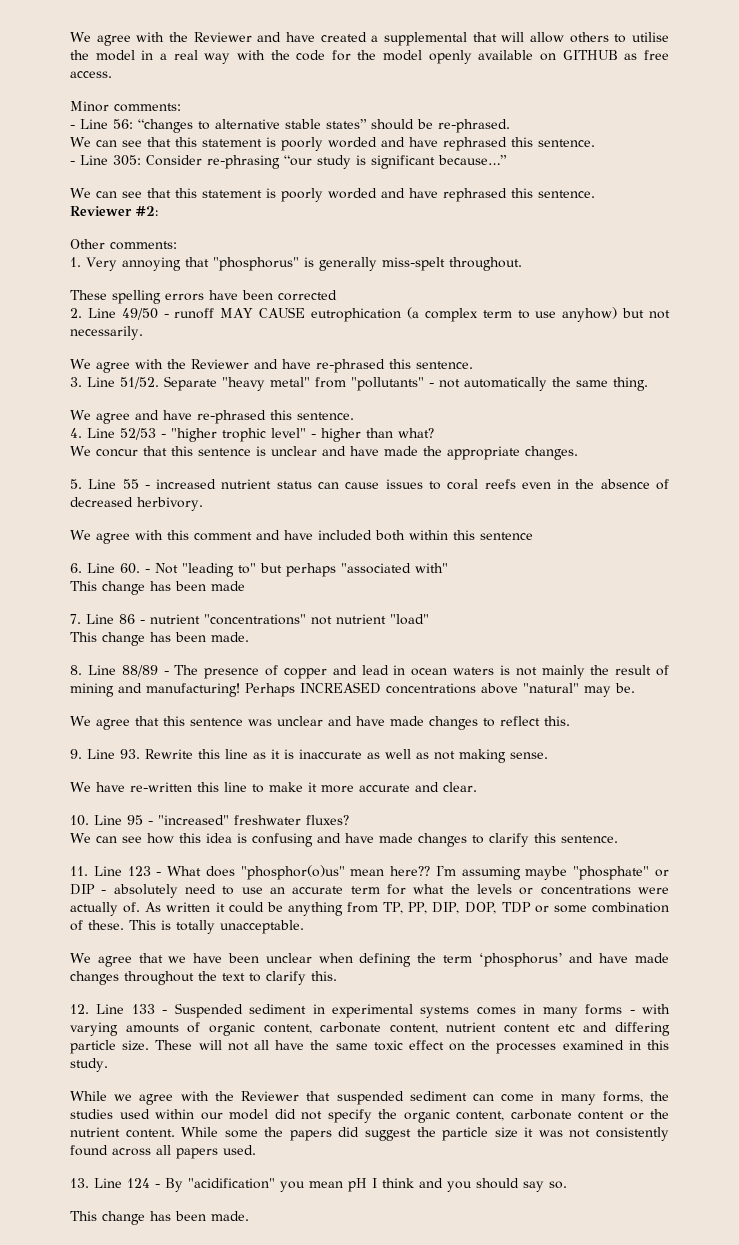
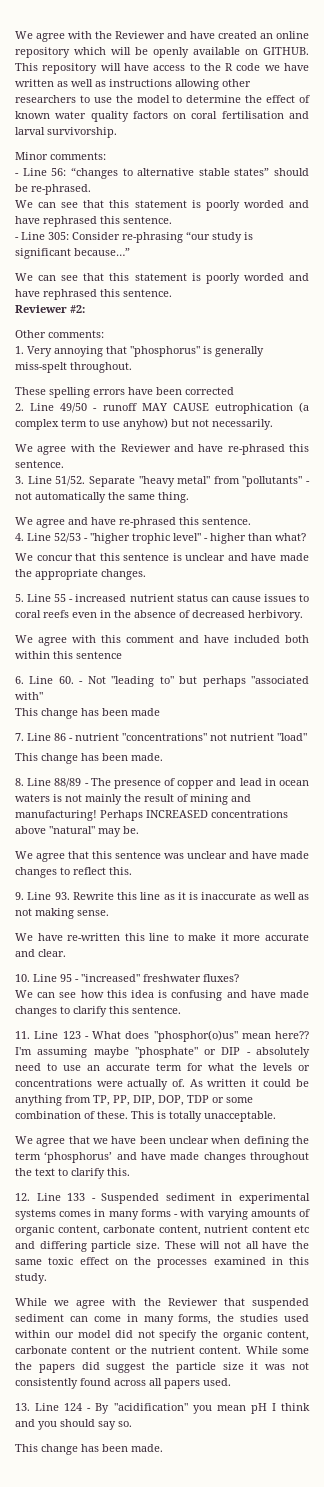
- We agree with the Reviewer and have created a supplemental that will allow others to utilise the model in a real way with the code for the model openly available on GITHUB as free access.
+ We agree with the Reviewer and have created an online repository which will be openly available on GITHUB. This repository will have access to the R code we have written as well as instructions allowing other researchers to use the model to determine the effect of known water quality factors on coral fertilisation and larval survivorship.

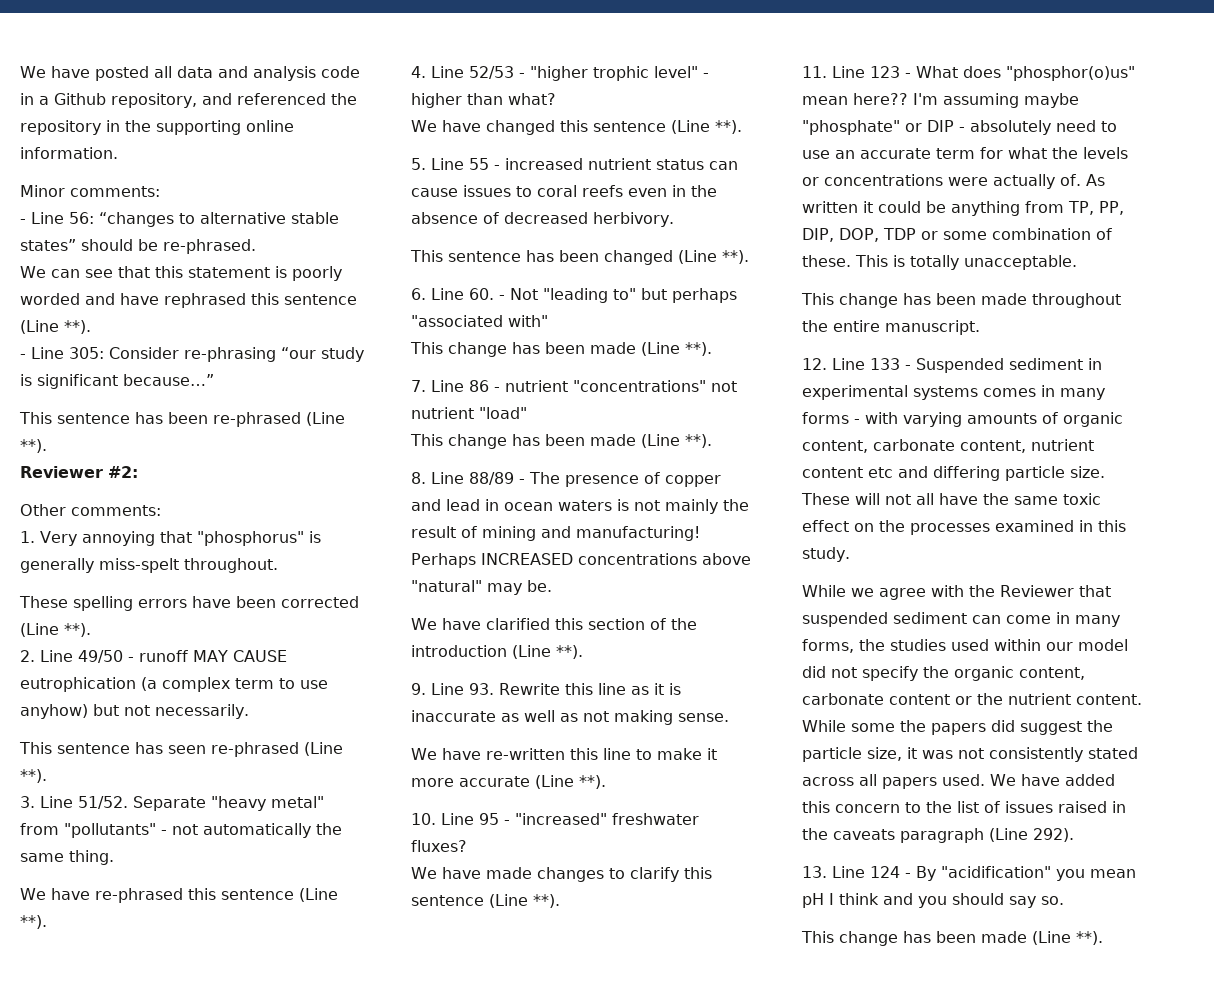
- We agree with the Reviewer and have created an online repository which will be openly available on GITHUB. This repository will have access to the R code we have written as well as instructions allowing other researchers to use the model to determine the effect of known water quality factors on coral fertilisation and larval survivorship.
+ We have posted all data and analysis code in a Github repository, and referenced the repository in the supporting online information.
  - Line 56: “changes to alternative stable states” should be re-phrased.
- We can see that this statement is poorly worded and have rephrased this sentence.
+ We can see that this statement is poorly worded and have rephrased this sentence (Line **).
  - Line 305: Consider re-phrasing “our study is significant because…”
- We can see that this statement is poorly worded and have rephrased this sentence.
+ This sentence has been re-phrased (Line **).
- These spelling errors have been corrected
+ These spelling errors have been corrected (Line **).
- We agree with the Reviewer and have re-phrased this sentence.
+ This sentence has seen re-phrased (Line **).
- We agree and have re-phrased this sentence.
+ We have re-phrased this sentence (Line **).
- We concur that this sentence is unclear and have made the appropriate changes.
+ We have changed this sentence (Line **).
- We agree with this comment and have included both within this sentence
+ This sentence has been changed (Line **).
  6. Line 60. - Not "leading to" but perhaps "associated with"
- This change has been made
+ This change has been made (Line **).
  7. Line 86 - nutrient "concentrations" not nutrient "load"
- This change has been made.
+ This change has been made (Line **).
- We agree that this sentence was unclear and have made changes to reflect this.
+ We have clarified this section of the introduction (Line **).
- We have re-written this line to make it more accurate and clear.
+ We have re-written this line to make it more accurate (Line **).
- We can see how this idea is confusing and have made changes to clarify this sentence.
+ We have made changes to clarify this sentence (Line **).
- We agree that we have been unclear when defining the term ‘phosphorus’ and have made changes throughout the text to clarify this.
+ This change has been made throughout the entire manuscript.
- While some the papers did suggest the particle size it was not consistently found across all papers used.
+ While some the papers did suggest the particle size, it was not consistently stated across all papers used. We have added this concern to the list of issues raised in the caveats paragraph (Line 292).
  13. Line 124 - By "acidification" you mean pH I think and you should say so.
- This change has been made.
+ This change has been made (Line **).

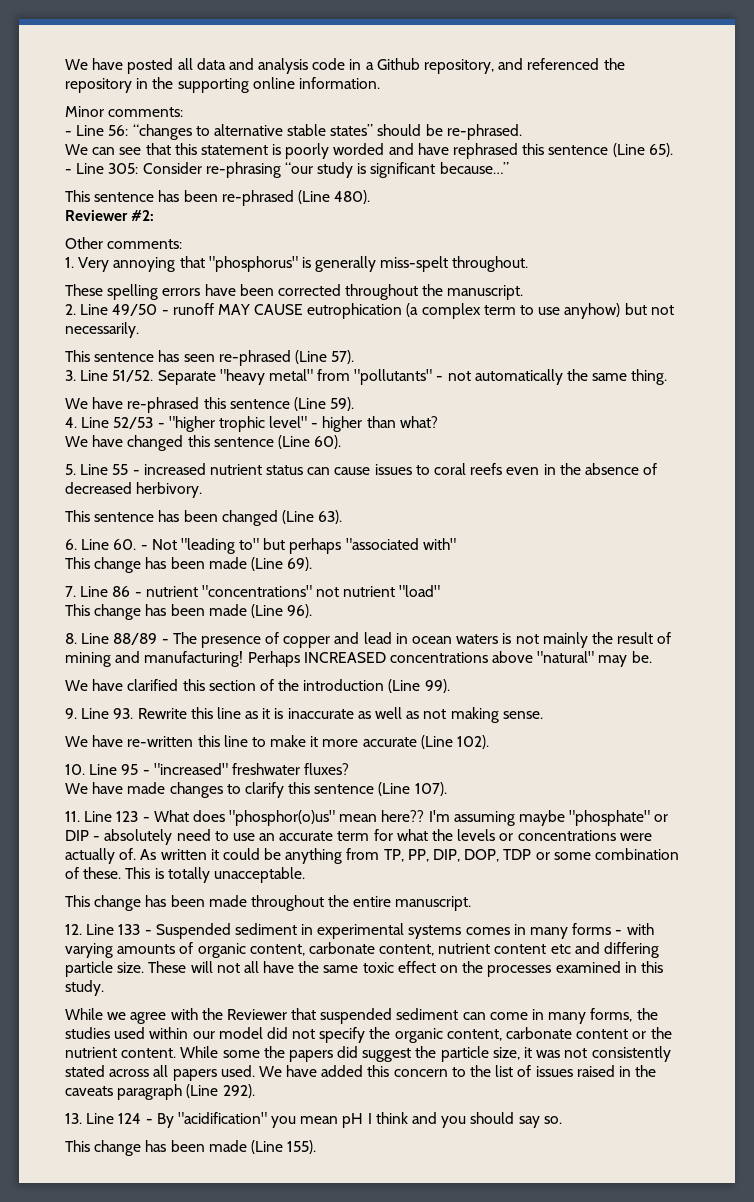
- We can see that this statement is poorly worded and have rephrased this sentence (Line **).
+ We can see that this statement is poorly worded and have rephrased this sentence (Line 65).
- This sentence has been re-phrased (Line **).
+ This sentence has been re-phrased (Line 480).
- These spelling errors have been corrected (Line **).
+ These spelling errors have been corrected throughout the manuscript.
- This sentence has seen re-phrased (Line **).
+ This sentence has seen re-phrased (Line 57).
- We have re-phrased this sentence (Line **).
+ We have re-phrased this sentence (Line 59).
- We have changed this sentence (Line **).
+ We have changed this sentence (Line 60).
- This sentence has been changed (Line **).
+ This sentence has been changed (Line 63).
  6. Line 60. - Not "leading to" but perhaps "associated with"
- This change has been made (Line **).
+ This change has been made (Line 69).
  7. Line 86 - nutrient "concentrations" not nutrient "load"
- This change has been made (Line **).
+ This change has been made (Line 96).
- We have clarified this section of the introduction (Line **).
+ We have clarified this section of the introduction (Line 99).
- We have re-written this line to make it more accurate (Line **).
+ We have re-written this line to make it more accurate (Line 102).
- We have made changes to clarify this sentence (Line **).
+ We have made changes to clarify this sentence (Line 107).
  13. Line 124 - By "acidification" you mean pH I think and you should say so.
- This change has been made (Line **).
+ This change has been made (Line 155).

